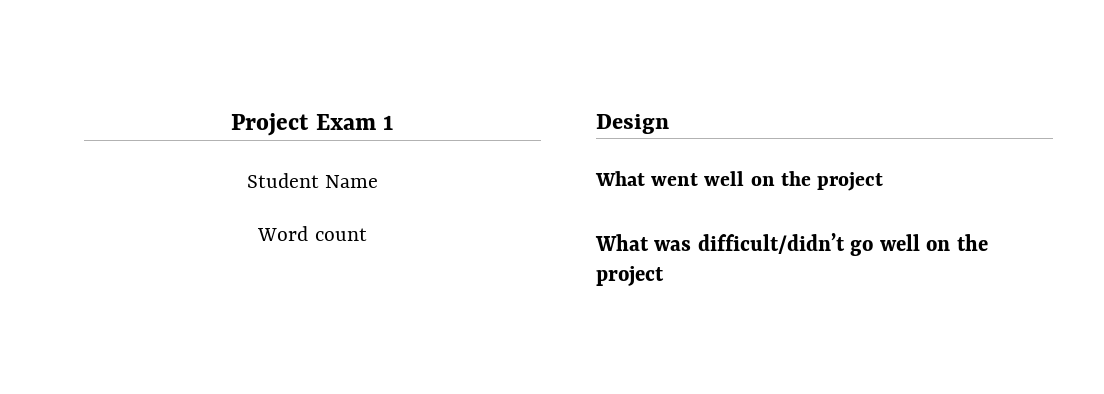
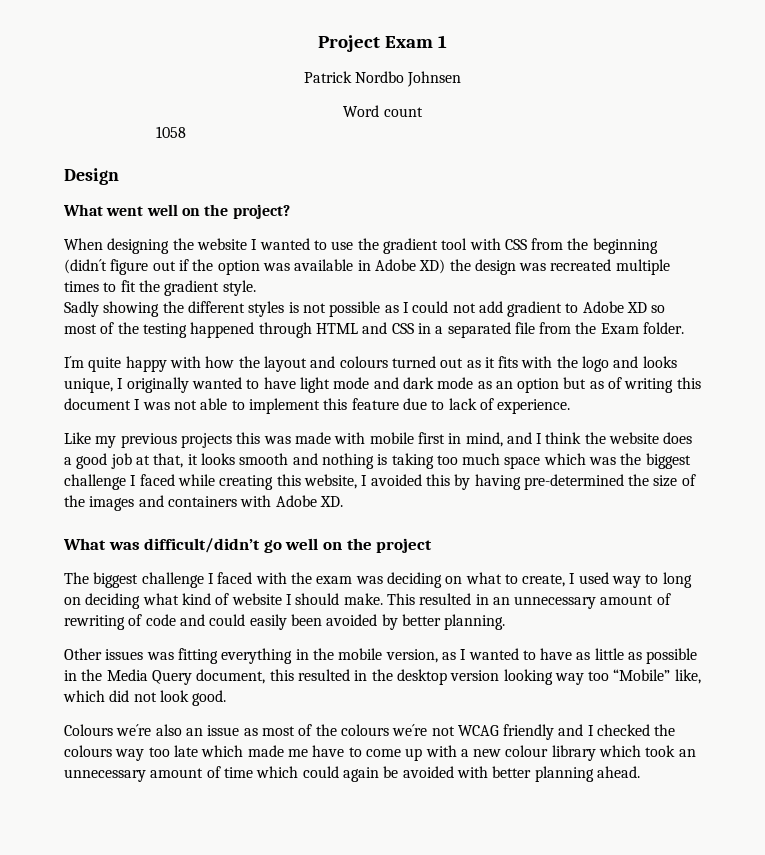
- Student Name
+ Patrick Nordbo Johnsen
+ 1058
- What went well on the project
+ What went well on the project?
+ When designing the website I wanted to use the gradient tool with CSS from the beginning (didn´t figure out if the option was available in Adobe XD) the design was recreated multiple times to fit the gradient style.
+ Sadly showing the different styles is not possible as I could not add gradient to Adobe XD so most of the testing happened through HTML and CSS in a separated file from the Exam folder.
+ I´m quite happy with how the layout and colours turned out as it fits with the logo and looks unique, I originally wanted to have light mode and dark mode as an option but as of writing this document I was not able to implement this feature due to lack of experience.
+ Like my previous projects this was made with mobile first in mind, and I think the website does a good job at that, it looks smooth and nothing is taking too much space which was the biggest challenge I faced while creating this website, I avoided this by having pre-determined the size of the images and containers with Adobe XD.
+ The biggest challenge I faced with the exam was deciding on what to create, I used way to long on deciding what kind of website I should make. This resulted in an unnecessary amount of rewriting of code and could easily been avoided by better planning.
+ Other issues was fitting everything in the mobile version, as I wanted to have as little as possible in the Media Query document, this resulted in the desktop version looking way too “Mobile” like, which did not look good.
+ Colours we´re also an issue as most of the colours we´re not WCAG friendly and I checked the colours way too late which made me have to come up with a new colour library which took an unnecessary amount of time which could again be avoided with better planning ahead.

